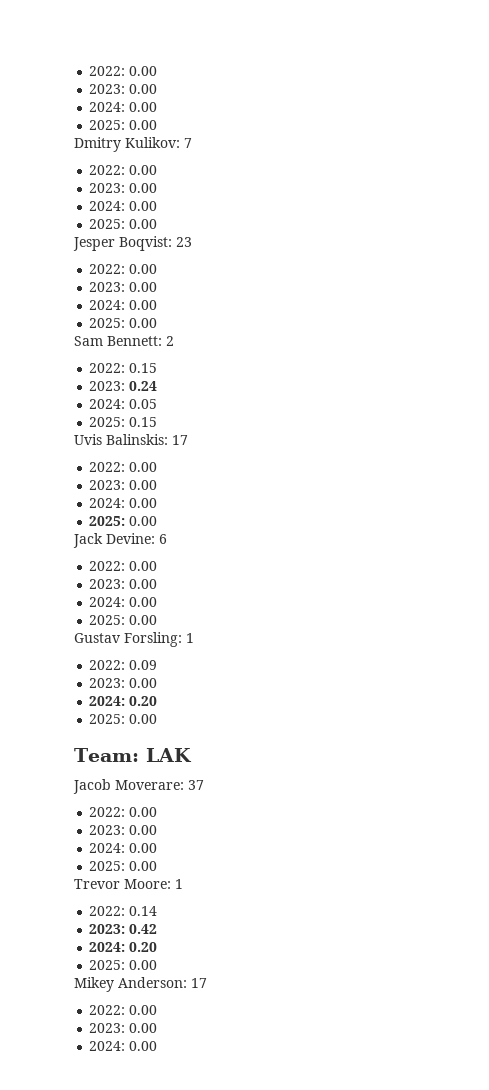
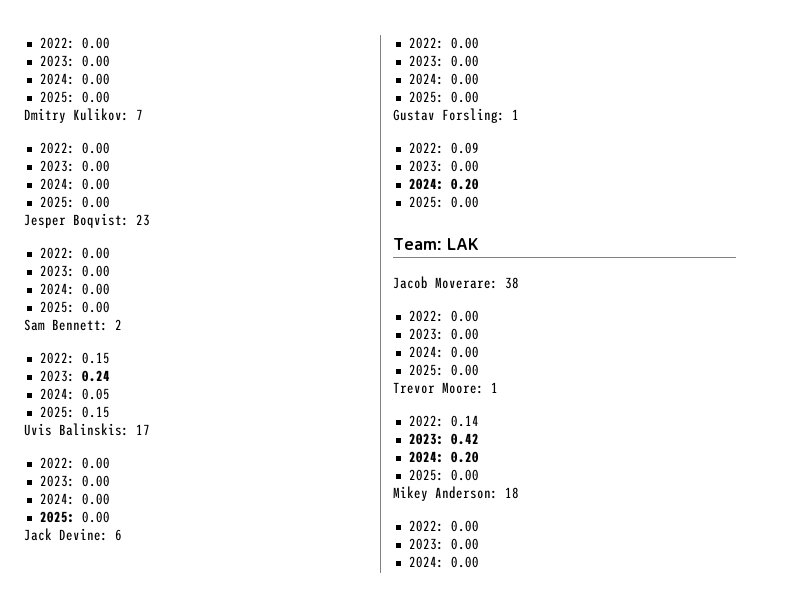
- Jacob Moverare: 37
+ Jacob Moverare: 38
- Mikey Anderson: 17
+ Mikey Anderson: 18

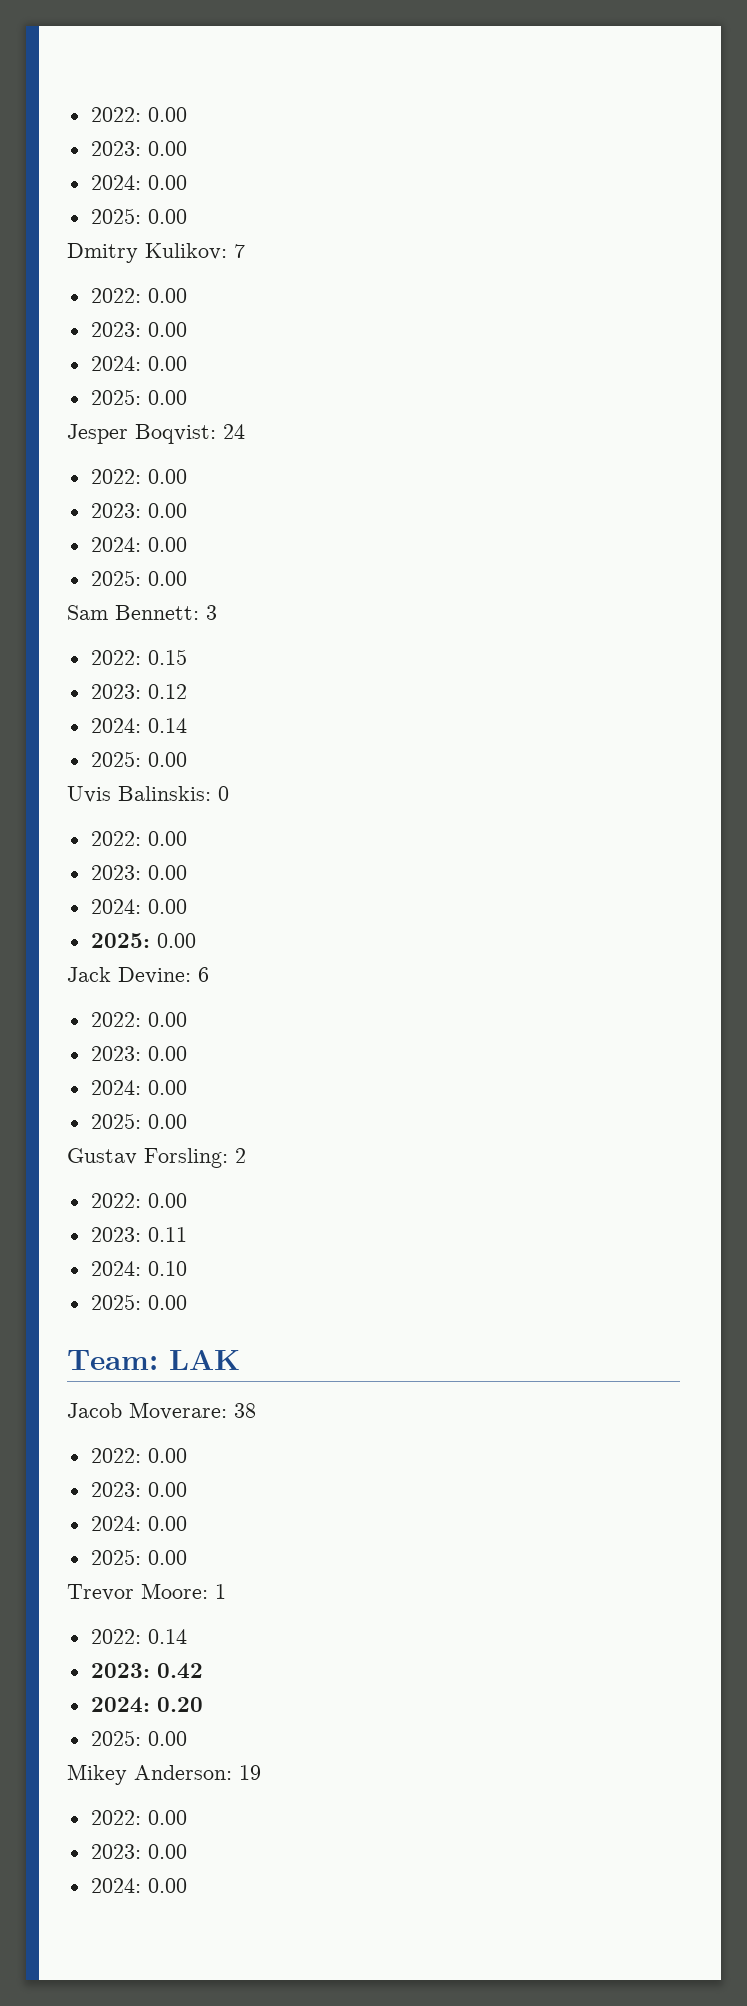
- Jesper Boqvist: 23
+ Jesper Boqvist: 24
- Sam Bennett: 2
+ Sam Bennett: 3
- 2023: 0.24
- 2024: 0.05
- 2025: 0.15
+ 2023: 0.12
+ 2024: 0.14
+ 2025: 0.00
- Uvis Balinskis: 17
+ Uvis Balinskis: 0
- Gustav Forsling: 1
- 2022: 0.09
- 2023: 0.00
- 2024: 0.20
+ Gustav Forsling: 2
+ 2022: 0.00
+ 2023: 0.11
+ 2024: 0.10
- Mikey Anderson: 18
+ Mikey Anderson: 19

